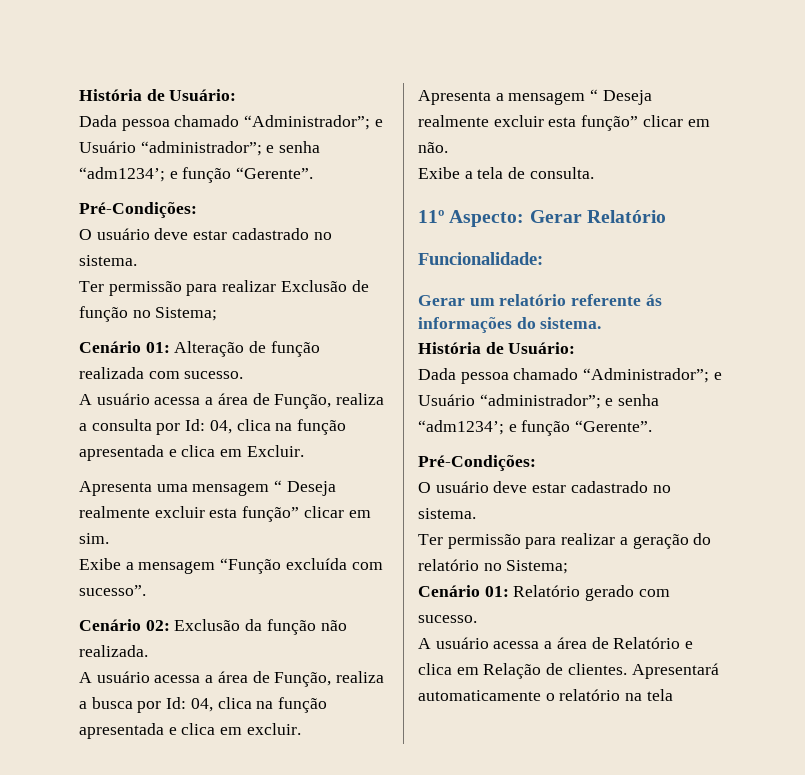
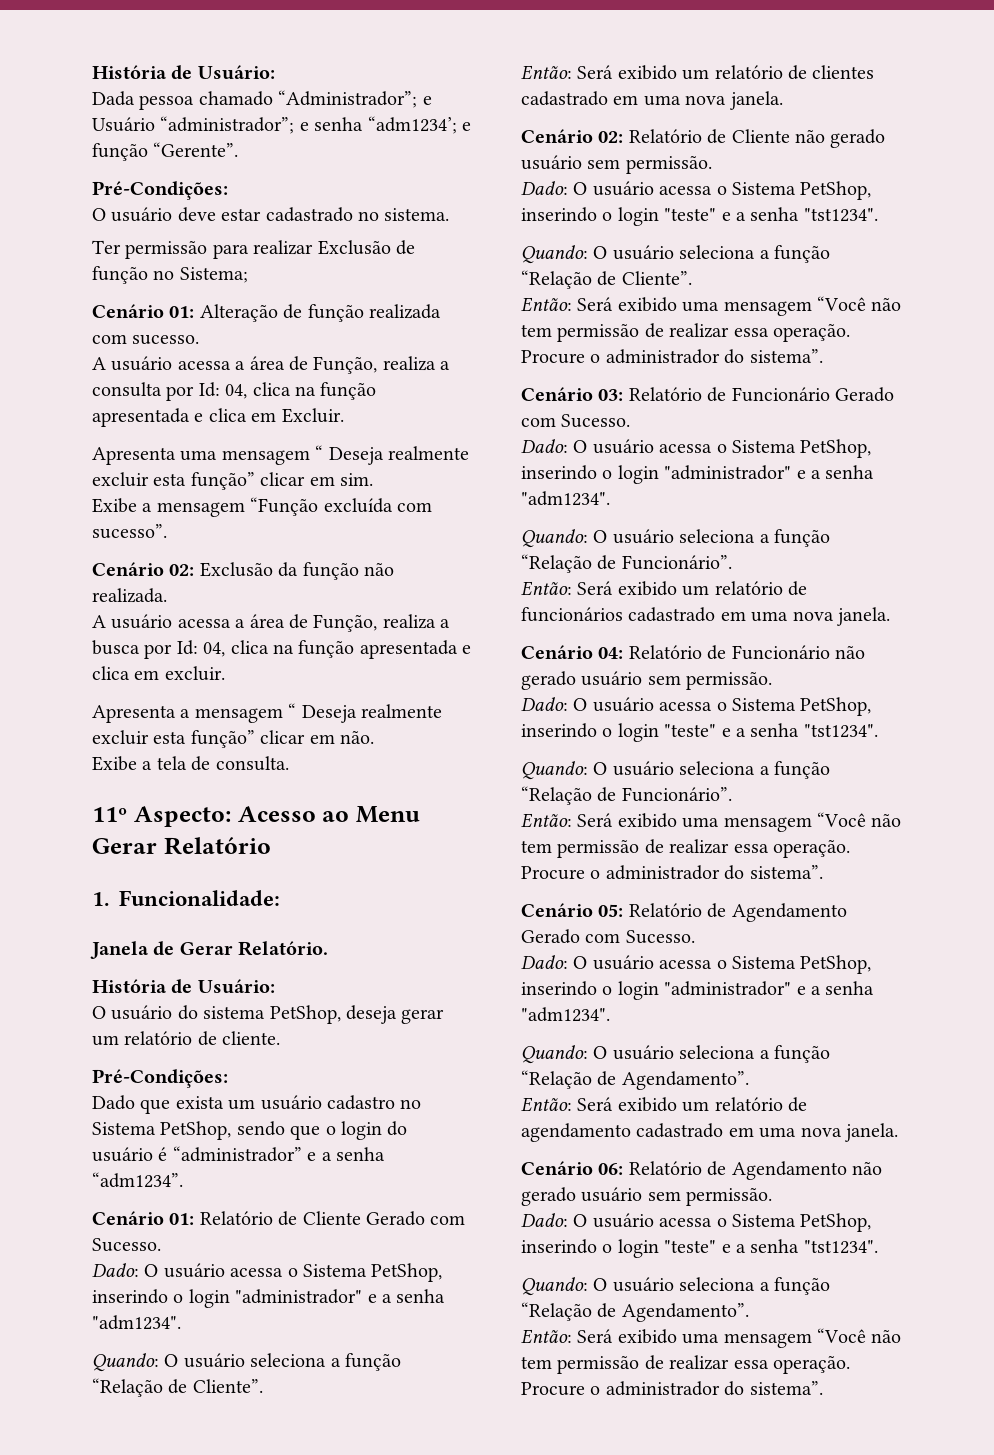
- 11º Aspecto: Gerar Relatório
+ 11º Aspecto: Acesso ao Menu Gerar Relatório
- Funcionalidade:
+ 1. Funcionalidade:
- Gerar um relatório referente ás informações do sistema.
+ Janela de Gerar Relatório.
  História de Usuário:
- Dada pessoa chamado “Administrador”; e Usuário “administrador”; e senha “adm1234’; e função “Gerente”.
+ O usuário do sistema PetShop, deseja gerar um relatório de cliente.
  Pré-Condições:
- O usuário deve estar cadastrado no sistema.
- Ter permissão para realizar a geração do relatório no Sistema;
- Cenário 01: Relatório gerado com sucesso.
- A usuário acessa a área de Relatório e clica em Relação de clientes. Apresentará automaticamente o relatório na tela
+ Dado que exista um usuário cadastro no Sistema PetShop, sendo que o login do usuário é “administrador” e a senha “adm1234”.
+ Cenário 01: Relatório de Cliente Gerado com Sucesso.
+ Dado: O usuário acessa o Sistema PetShop, inserindo o login "administrador" e a senha "adm1234".
+ Quando: O usuário seleciona a função “Relação de Cliente”.
+ Então: Será exibido um relatório de clientes cadastrado em uma nova janela.
+ Cenário 02: Relatório de Cliente não gerado usuário sem permissão.
+ Dado: O usuário acessa o Sistema PetShop, inserindo o login "teste" e a senha "tst1234".
+ Quando: O usuário seleciona a função “Relação de Cliente”.
+ Então: Será exibido uma mensagem “Você não tem permissão de realizar essa operação. Procure o administrador do sistema”.
+ Cenário 03: Relatório de Funcionário Gerado com Sucesso.
+ Dado: O usuário acessa o Sistema PetShop, inserindo o login "administrador" e a senha "adm1234".
+ Quando: O usuário seleciona a função “Relação de Funcionário”.
+ Então: Será exibido um relatório de funcionários cadastrado em uma nova janela.
+ Cenário 04: Relatório de Funcionário não gerado usuário sem permissão.
+ Dado: O usuário acessa o Sistema PetShop, inserindo o login "teste" e a senha "tst1234".
+ Quando: O usuário seleciona a função “Relação de Funcionário”.
+ Então: Será exibido uma mensagem “Você não tem permissão de realizar essa operação. Procure o administrador do sistema”.
+ Cenário 05: Relatório de Agendamento Gerado com Sucesso.
+ Dado: O usuário acessa o Sistema PetShop, inserindo o login "administrador" e a senha "adm1234".
+ Quando: O usuário seleciona a função “Relação de Agendamento”.
+ Então: Será exibido um relatório de agendamento cadastrado em uma nova janela.
+ Cenário 06: Relatório de Agendamento não gerado usuário sem permissão.
+ Dado: O usuário acessa o Sistema PetShop, inserindo o login "teste" e a senha "tst1234".
+ Quando: O usuário seleciona a função “Relação de Agendamento”.
+ Então: Será exibido uma mensagem “Você não tem permissão de realizar essa operação. Procure o administrador do sistema”.

